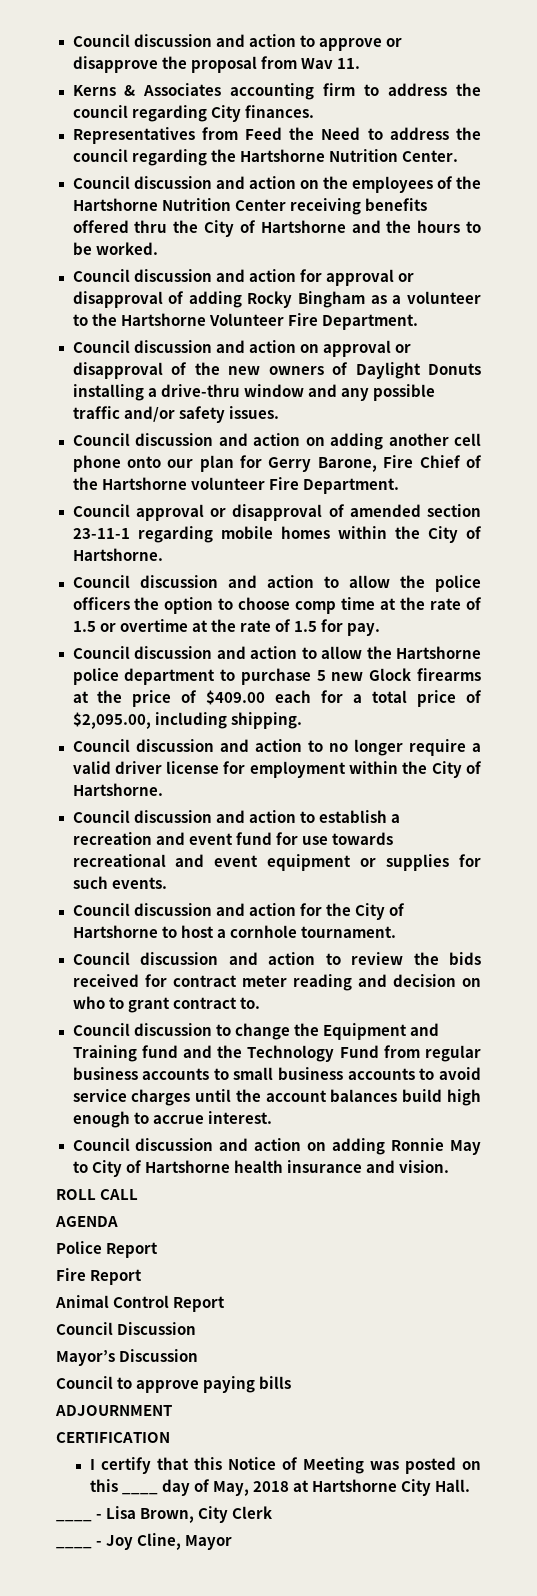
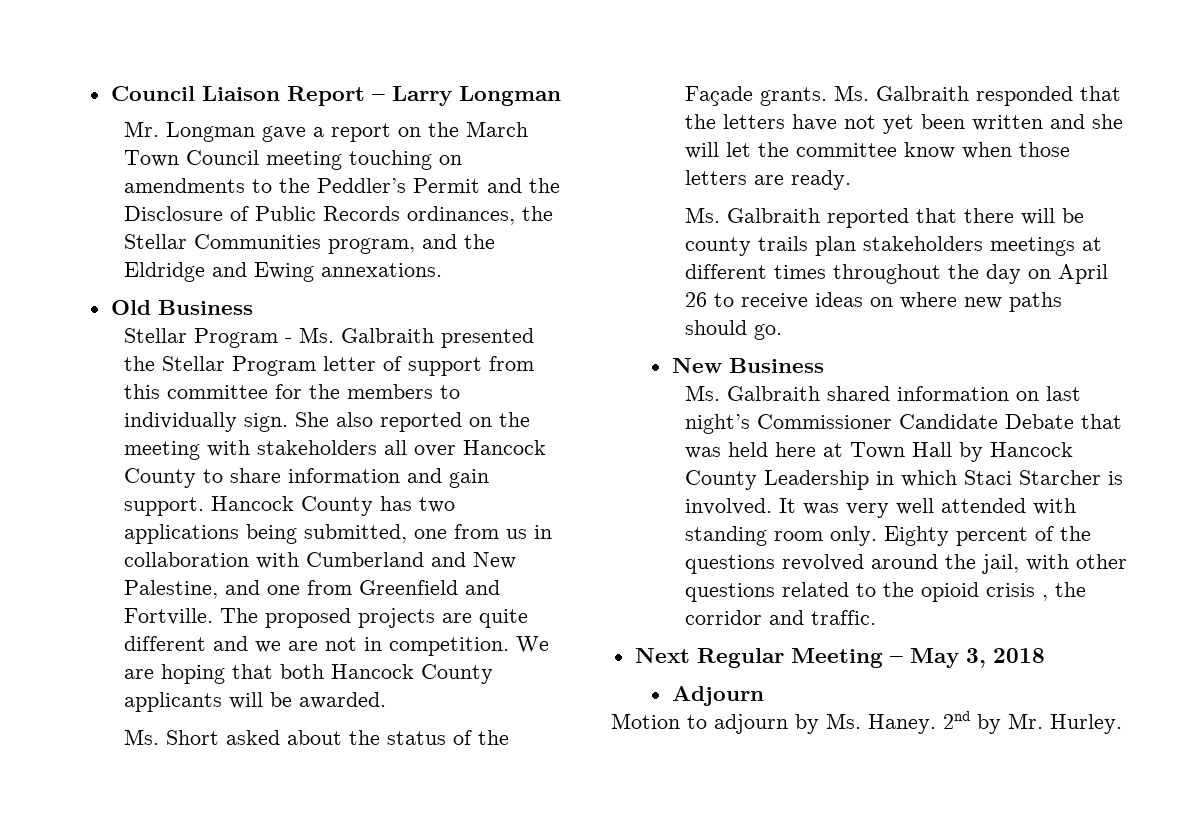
- Council discussion and action to approve or disapprove the proposal from Wav 11.
- Kerns & Associates accounting firm to address the council regarding City finances.
- Representatives from Feed the Need to address the council regarding the Hartshorne Nutrition Center.
- Council discussion and action on the employees of the Hartshorne Nutrition Center receiving benefits offered thru the City of Hartshorne and the hours to be worked.
- Council discussion and action for approval or disapproval of adding Rocky Bingham as a volunteer to the Hartshorne Volunteer Fire Department.
- Council discussion and action on approval or disapproval of the new owners of Daylight Donuts installing a drive-thru window and any possible traffic and/or safety issues.
- Council discussion and action on adding another cell phone onto our plan for Gerry Barone, Fire Chief of the Hartshorne volunteer Fire Department.
- Council approval or disapproval of amended section 23-11-1 regarding mobile homes within the City of Hartshorne.
- Council discussion and action to allow the police officers the option to choose comp time at the rate of 1.5 or overtime at the rate of 1.5 for pay.
- Council discussion and action to allow the Hartshorne police department to purchase 5 new Glock firearms at the price of $409.00 each for a total price of $2,095.00, including shipping.
- Council discussion and action to no longer require a valid driver license for employment within the City of Hartshorne.
- Council discussion and action to establish a recreation and event fund for use towards recreational and event equipment or supplies for such events.
- Council discussion and action for the City of Hartshorne to host a cornhole tournament.
- Council discussion and action to review the bids received for contract meter reading and decision on who to grant contract to.
- Council discussion to change the Equipment and Training fund and the Technology Fund from regular business accounts to small business accounts to avoid service charges until the account balances build high enough to accrue interest.
- Council discussion and action on adding Ronnie May to City of Hartshorne health insurance and vision.
- ROLL CALL
- AGENDA
- Police Report
- Fire Report
- Animal Control Report
- Council Discussion
- Mayor’s Discussion
- Council to approve paying bills
- ADJOURNMENT
- CERTIFICATION
- I certify that this Notice of Meeting was posted on this ____ day of May, 2018 at Hartshorne City Hall.
- ____ - Lisa Brown, City Clerk
- ____ - Joy Cline, Mayor
+ Council Liaison Report – Larry Longman
+ Mr. Longman gave a report on the March Town Council meeting touching on amendments to the Peddler’s Permit and the Disclosure of Public Records ordinances, the Stellar Communities program, and the Eldridge and Ewing annexations.
+ Old Business
+ Stellar Program - Ms. Galbraith presented the Stellar Program letter of support from this committee for the members to individually sign. She also reported on the meeting with stakeholders all over Hancock County to share information and gain support. Hancock County has two applications being submitted, one from us in collaboration with Cumberland and New Palestine, and one from Greenfield and Fortville. The proposed projects are quite different and we are not in competition. We are hoping that both Hancock County applicants will be awarded.
+ Ms. Short asked about the status of the Façade grants. Ms. Galbraith responded that the letters have not yet been written and she will let the committee know when those letters are ready.
+ Ms. Galbraith reported that there will be county trails plan stakeholders meetings at different times throughout the day on April 26 to receive ideas on where new paths should go.
+ New Business
+ Ms. Galbraith shared information on last night’s Commissioner Candidate Debate that was held here at Town Hall by Hancock County Leadership in which Staci Starcher is involved. It was very well attended with standing room only. Eighty percent of the questions revolved around the jail, with other questions related to the opioid crisis , the corridor and traffic.
+ Next Regular Meeting – May 3, 2018
+ Adjourn
+ Motion to adjourn by Ms. Haney. 2nd by Mr. Hurley.

